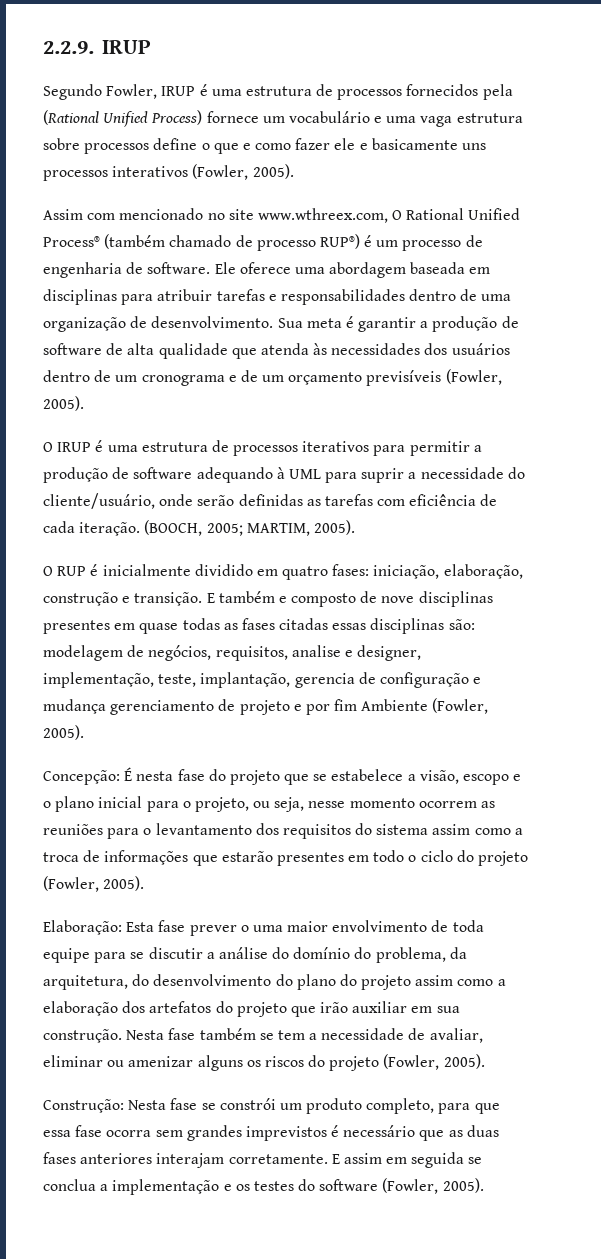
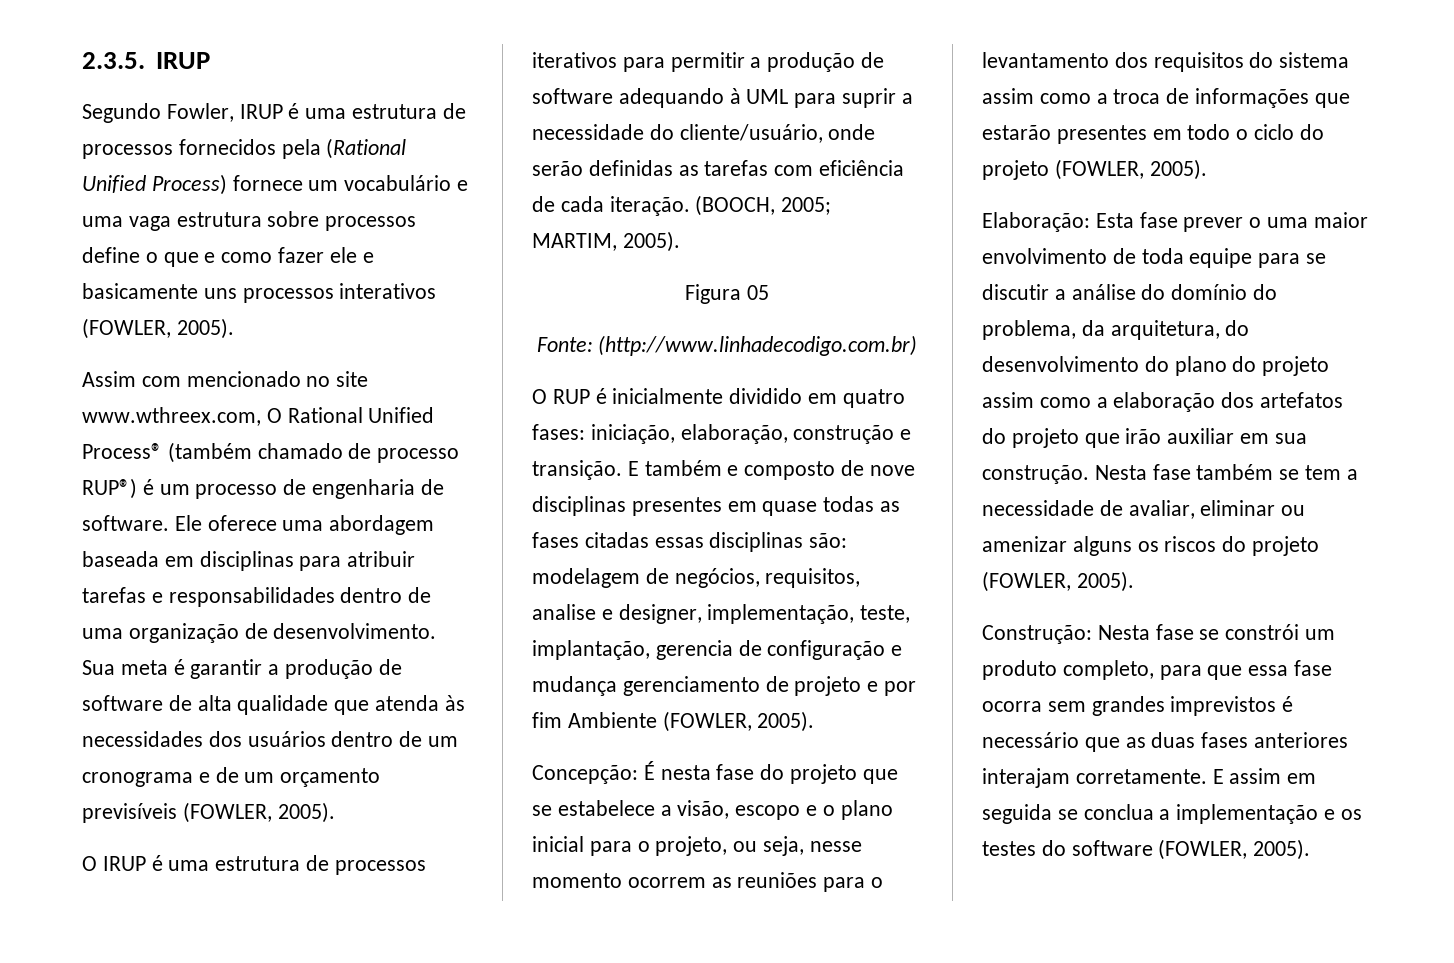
- 2.2.9. IRUP
+ 2.3.5. IRUP
- Segundo Fowler, IRUP é uma estrutura de processos fornecidos pela (Rational Unified Process) fornece um vocabulário e uma vaga estrutura sobre processos define o que e como fazer ele e basicamente uns processos interativos (Fowler, 2005).
+ Segundo Fowler, IRUP é uma estrutura de processos fornecidos pela (Rational Unified Process) fornece um vocabulário e uma vaga estrutura sobre processos define o que e como fazer ele e basicamente uns processos interativos (FOWLER, 2005).
- Sua meta é garantir a produção de software de alta qualidade que atenda às necessidades dos usuários dentro de um cronograma e de um orçamento previsíveis (Fowler, 2005).
+ Sua meta é garantir a produção de software de alta qualidade que atenda às necessidades dos usuários dentro de um cronograma e de um orçamento previsíveis (FOWLER, 2005).
+ Figura 05
+ Fonte: (http://www.linhadecodigo.com.br)
- E também e composto de nove disciplinas presentes em quase todas as fases citadas essas disciplinas são: modelagem de negócios, requisitos, analise e designer, implementação, teste, implantação, gerencia de configuração e mudança gerenciamento de projeto e por fim Ambiente (Fowler, 2005).
+ E também e composto de nove disciplinas presentes em quase todas as fases citadas essas disciplinas são: modelagem de negócios, requisitos, analise e designer, implementação, teste, implantação, gerencia de configuração e mudança gerenciamento de projeto e por fim Ambiente (FOWLER, 2005).
- Concepção: É nesta fase do projeto que se estabelece a visão, escopo e o plano inicial para o projeto, ou seja, nesse momento ocorrem as reuniões para o levantamento dos requisitos do sistema assim como a troca de informações que estarão presentes em todo o ciclo do projeto (Fowler, 2005).
+ Concepção: É nesta fase do projeto que se estabelece a visão, escopo e o plano inicial para o projeto, ou seja, nesse momento ocorrem as reuniões para o levantamento dos requisitos do sistema assim como a troca de informações que estarão presentes em todo o ciclo do projeto (FOWLER, 2005).
- Nesta fase também se tem a necessidade de avaliar, eliminar ou amenizar alguns os riscos do projeto (Fowler, 2005).
+ Nesta fase também se tem a necessidade de avaliar, eliminar ou amenizar alguns os riscos do projeto (FOWLER, 2005).
- E assim em seguida se conclua a implementação e os testes do software (Fowler, 2005).
+ E assim em seguida se conclua a implementação e os testes do software (FOWLER, 2005).

